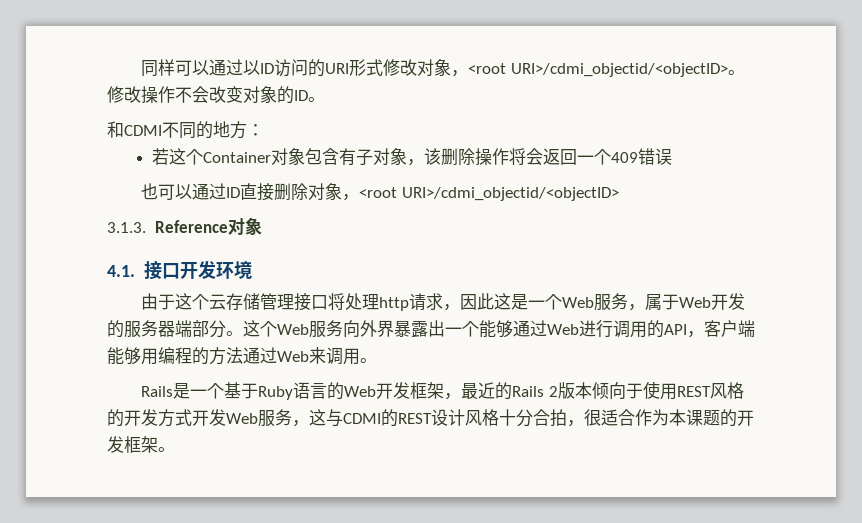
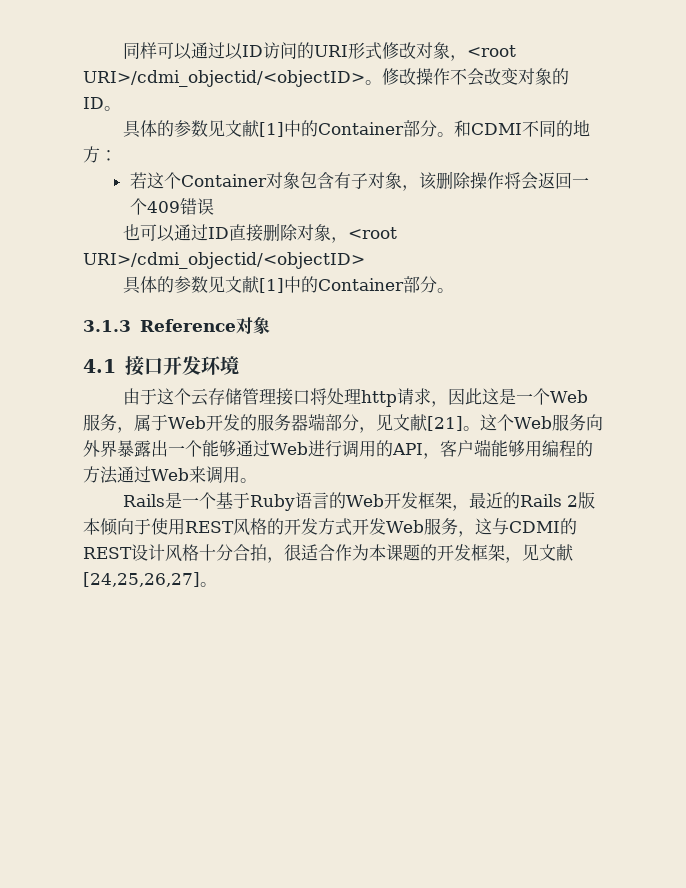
  修改操作不会改变对象的ID。
- 和CDMI不同的地方：
+ 具体的参数见文献[1]中的Container部分。和CDMI不同的地方：
  也可以通过ID直接删除对象，<root URI>/cdmi_objectid/<objectID>
- 3.1.3. Reference对象
+ 具体的参数见文献[1]中的Container部分。
+ 3.1.3 Reference对象
- 4.1.接口开发环境
+ 4.1接口开发环境
- 由于这个云存储管理接口将处理http请求，因此这是一个Web服务，属于Web开发的服务器端部分。
+ 由于这个云存储管理接口将处理http请求，因此这是一个Web服务，属于Web开发的服务器端部分，见文献[21]。
- Rails是一个基于Ruby语言的Web开发框架，最近的Rails 2版本倾向于使用REST风格的开发方式开发Web服务，这与CDMI的REST设计风格十分合拍，很适合作为本课题的开发框架。
+ Rails是一个基于Ruby语言的Web开发框架，最近的Rails 2版本倾向于使用REST风格的开发方式开发Web服务，这与CDMI的REST设计风格十分合拍，很适合作为本课题的开发框架，见文献[24,25,26,27]。

